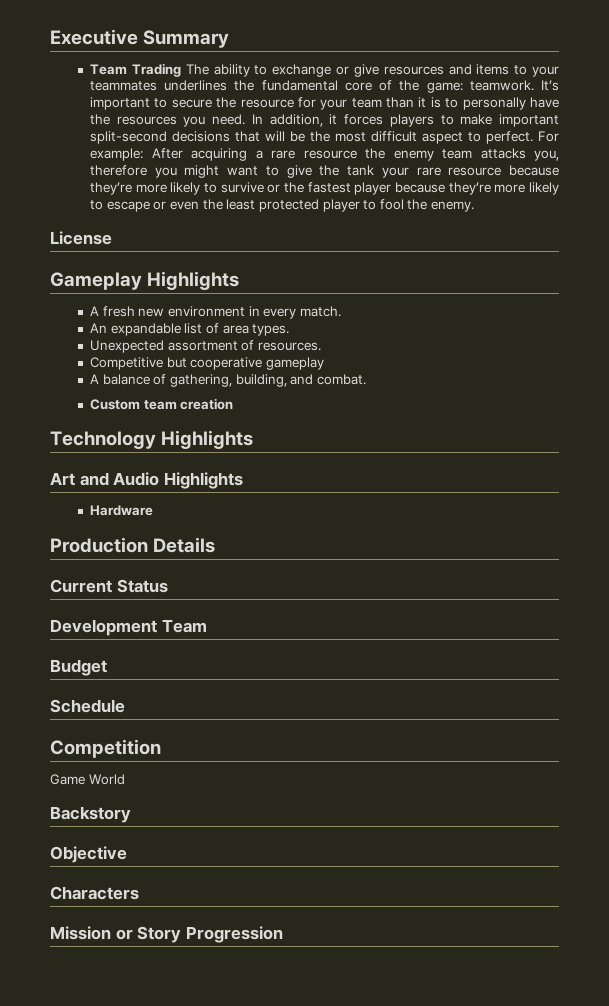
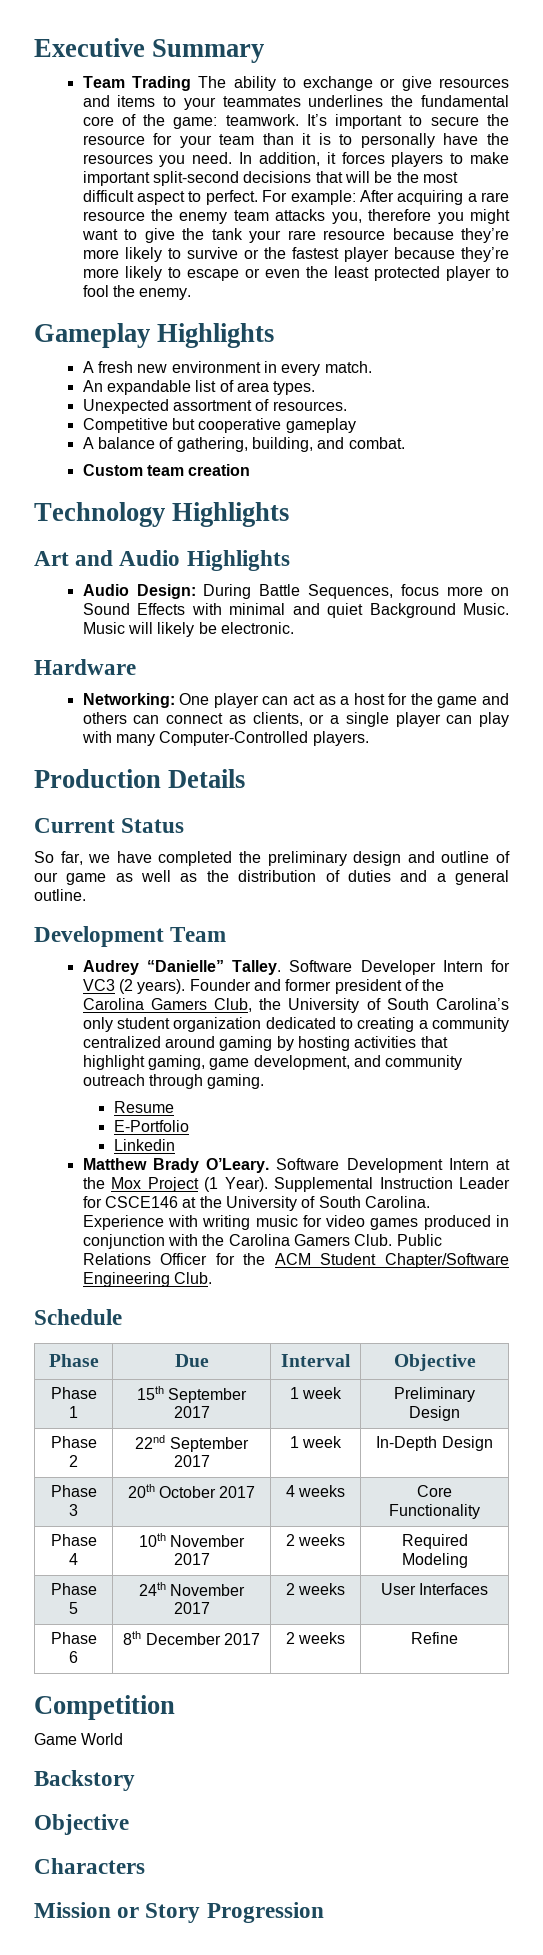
- License
+ Audio Design: During Battle Sequences, focus more on Sound Effects with minimal and quiet Background Music. Music will likely be electronic.
  Hardware
+ Networking: One player can act as a host for the game and others can connect as clients, or a single player can play with many Computer-Controlled players.
  Production Details
  Current Status
+ So far, we have completed the preliminary design and outline of our game as well as the distribution of duties and a general outline.
  Development Team
- Budget
+ Audrey “Danielle” Talley. Software Developer Intern for VC3 (2 years). Founder and former president of the Carolina Gamers Club, the University of South Carolina’s only student organization dedicated to creating a community centralized around gaming by hosting activities that highlight gaming, game development, and community outreach through gaming.
+ Resume
+ E-Portfolio
+ Linkedin
+ Matthew Brady O’Leary. Software Development Intern at the Mox Project (1 Year). Supplemental Instruction Leader for CSCE146 at the University of South Carolina. Experience with writing music for video games produced in conjunction with the Carolina Gamers Club. Public Relations Officer for the ACM Student Chapter/Software Engineering Club.
  Schedule
+ Phase | Due | Interval | Objective
+ Phase 1 | 15th September 2017 | 1 week | Preliminary Design
+ Phase 2 | 22nd September 2017 | 1 week | In-Depth Design
+ Phase 3 | 20th October 2017 | 4 weeks | Core Functionality
+ Phase 4 | 10th November 2017 | 2 weeks | Required Modeling
+ Phase 5 | 24th November 2017 | 2 weeks | User Interfaces
+ Phase 6 | 8th December 2017 | 2 weeks | Refine

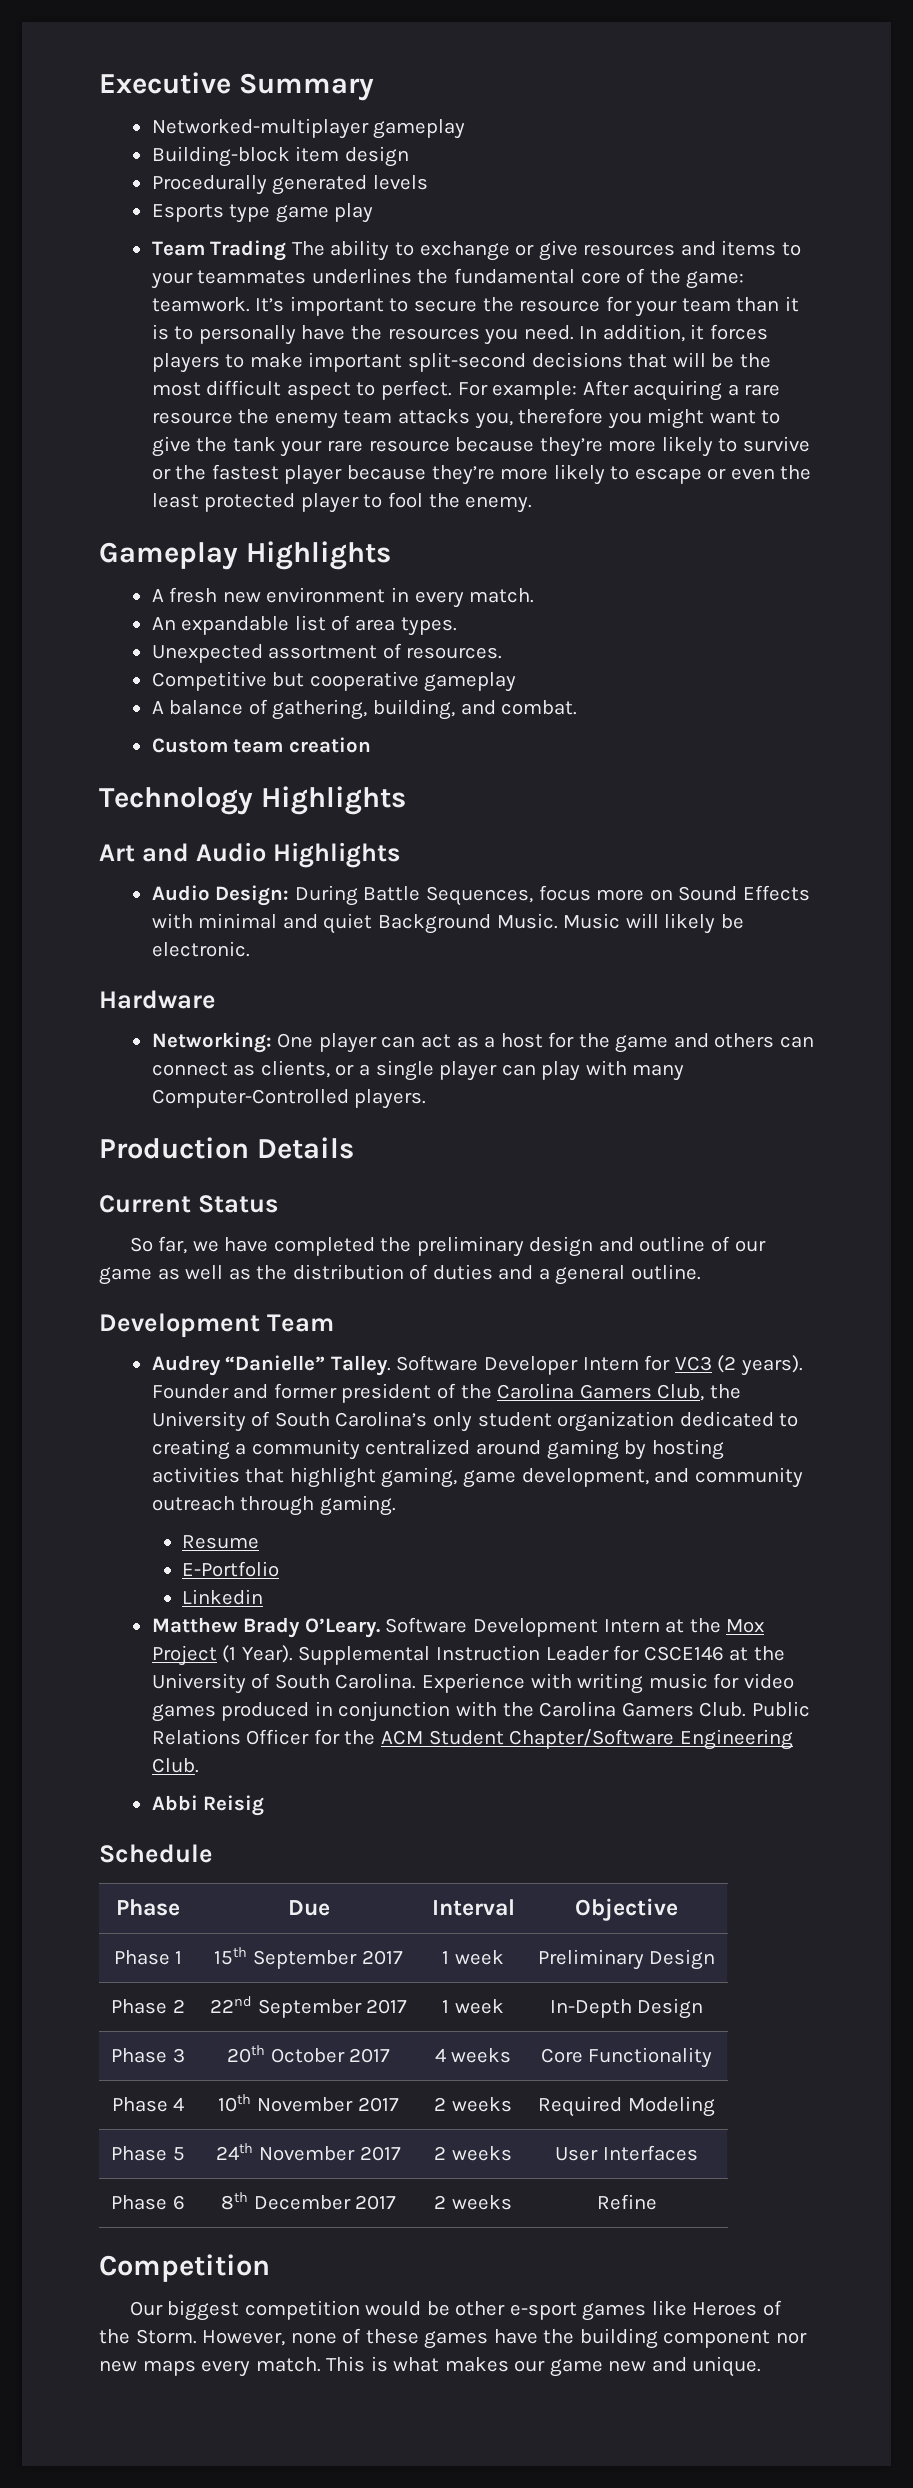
+ Networked-multiplayer gameplay
+ Building-block item design
+ Procedurally generated levels
+ Esports type game play
+ Abbi Reisig
- Game World
- Backstory
- Objective
- Characters
- Mission or Story Progression
+ Our biggest competition would be other e-sport games like Heroes of the Storm. However, none of these games have the building component nor new maps every match. This is what makes our game new and unique.

